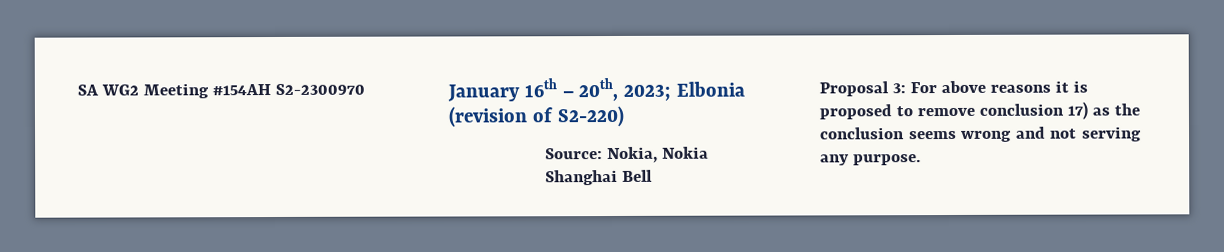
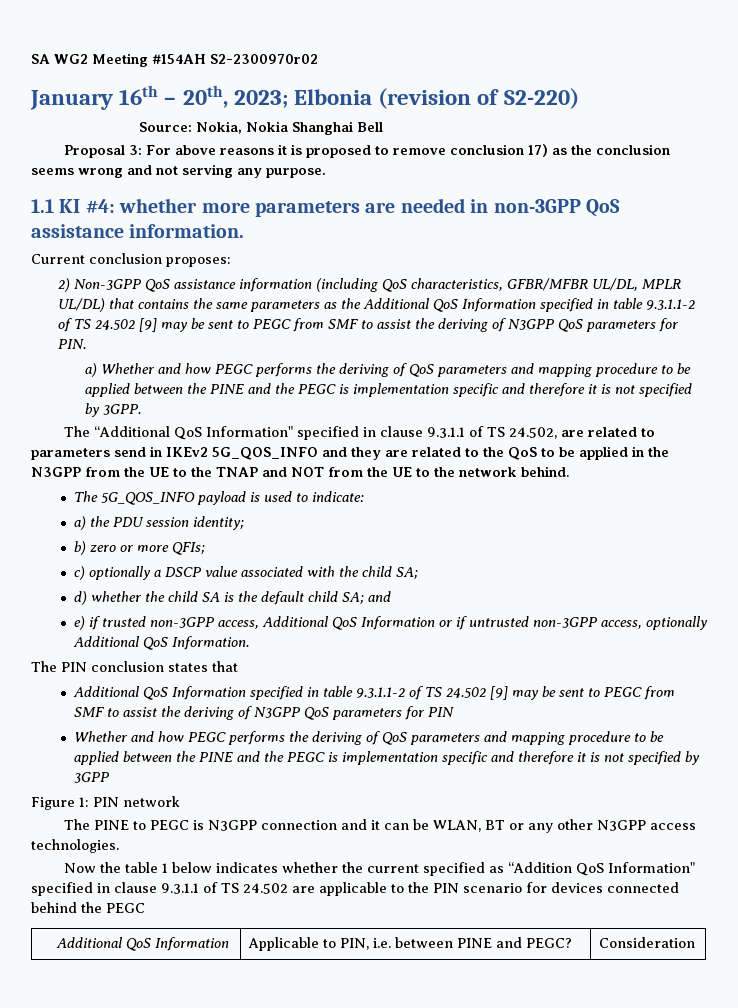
- SA WG2 Meeting #154AH S2-2300970
+ SA WG2 Meeting #154AH S2-2300970r02
+ 1.1 KI #4: whether more parameters are needed in non-3GPP QoS assistance information.
+ Current conclusion proposes:
+ 2) Non-3GPP QoS assistance information (including QoS characteristics, GFBR/MFBR UL/DL, MPLR UL/DL) that contains the same parameters as the Additional QoS Information specified in table 9.3.1.1-2 of TS 24.502 [9] may be sent to PEGC from SMF to assist the deriving of N3GPP QoS parameters for PIN.
+ a) Whether and how PEGC performs the deriving of QoS parameters and mapping procedure to be applied between the PINE and the PEGC is implementation specific and therefore it is not specified by 3GPP.
+ The “Additional QoS Information" specified in clause 9.3.1.1 of TS 24.502, are related to parameters send in IKEv2 5G_QOS_INFO and they are related to the QoS to be applied in the N3GPP from the UE to the TNAP and NOT from the UE to the network behind.
+ The 5G_QOS_INFO payload is used to indicate:
+ a) the PDU session identity;
+ b) zero or more QFIs;
+ c) optionally a DSCP value associated with the child SA;
+ d) whether the child SA is the default child SA; and
+ e) if trusted non-3GPP access, Additional QoS Information or if untrusted non-3GPP access, optionally Additional QoS Information.
+ The PIN conclusion states that
+ Additional QoS Information specified in table 9.3.1.1-2 of TS 24.502 [9] may be sent to PEGC from SMF to assist the deriving of N3GPP QoS parameters for PIN
+ Whether and how PEGC performs the deriving of QoS parameters and mapping procedure to be applied between the PINE and the PEGC is implementation specific and therefore it is not specified by 3GPP
+ Figure 1: PIN network
+ The PINE to PEGC is N3GPP connection and it can be WLAN, BT or any other N3GPP access technologies.
+ Now the table 1 below indicates whether the current specified as “Addition QoS Information" specified in clause 9.3.1.1 of TS 24.502 are applicable to the PIN scenario for devices connected behind the PEGC
+ Additional QoS Information | Applicable to PIN, i.e. between PINE and PEGC? | Consideration

